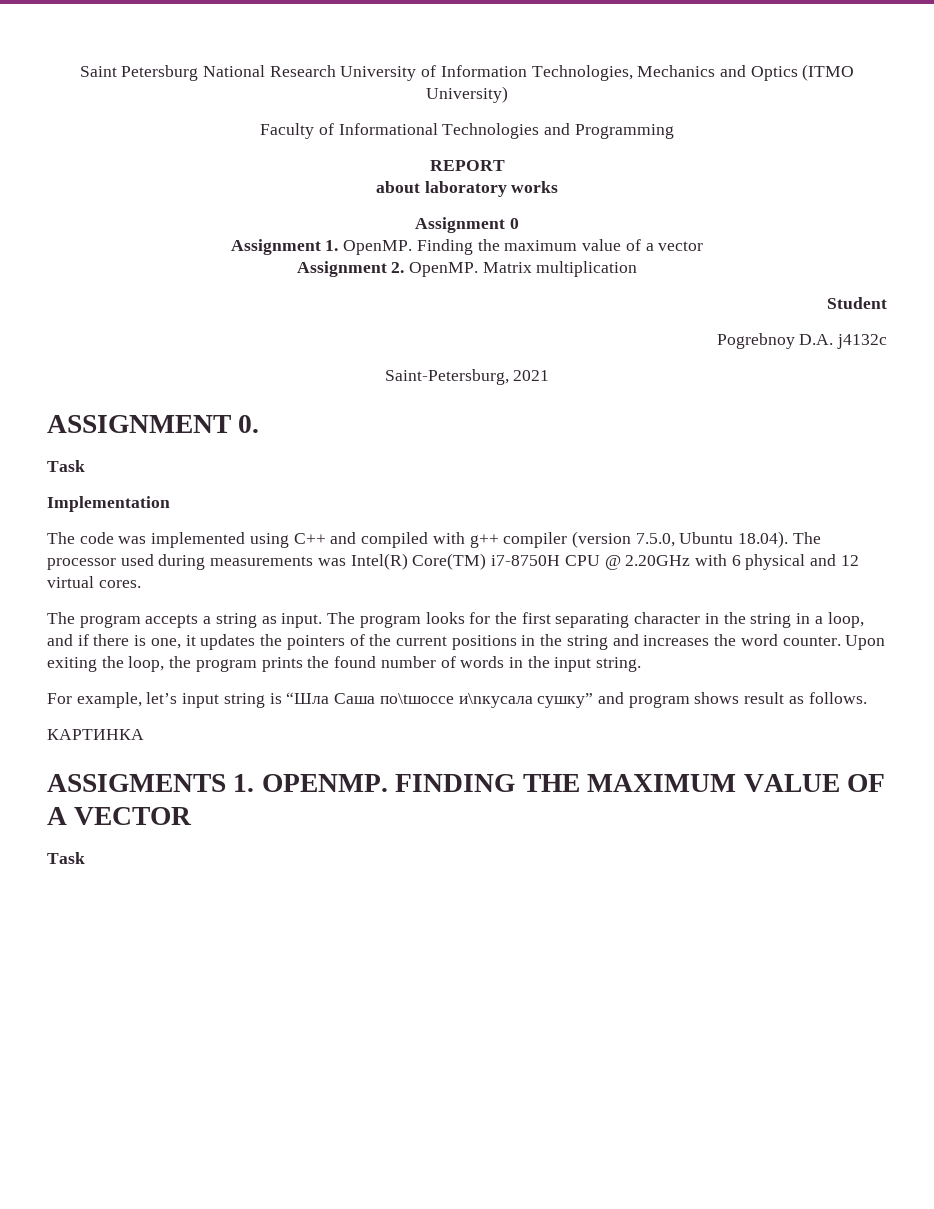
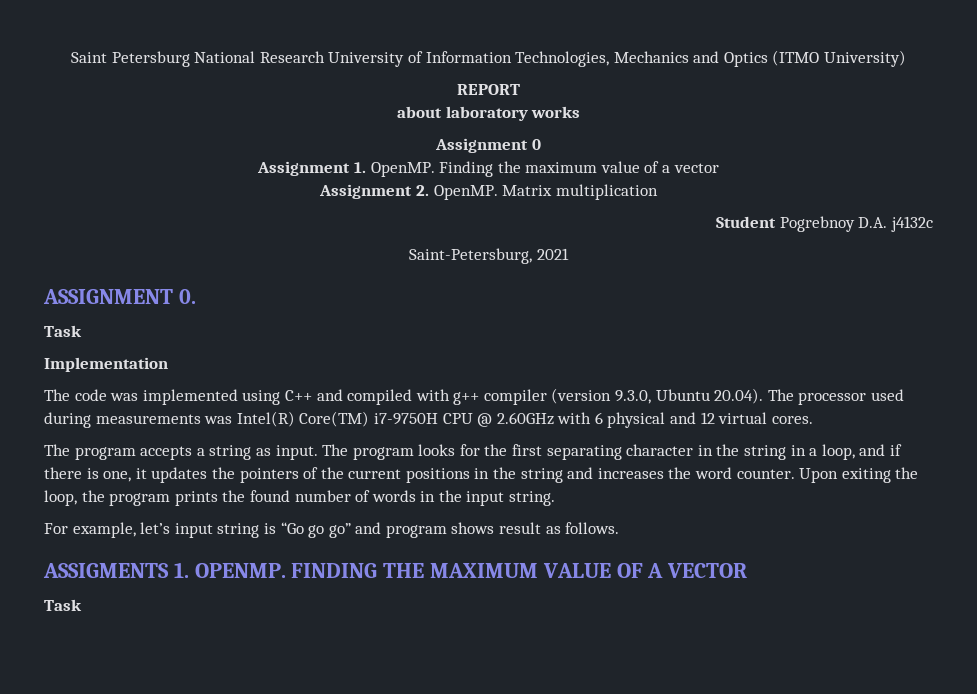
- Faculty of Informational Technologies and Programming
- Student
- Pogrebnoy D.A. j4132c
+ Student Pogrebnoy D.A. j4132c
- The code was implemented using C++ and compiled with g++ compiler (version 7.5.0, Ubuntu 18.04). The processor used during measurements was Intel(R) Core(TM) i7-8750H CPU @ 2.20GHz with 6 physical and 12 virtual cores.
+ The code was implemented using C++ and compiled with g++ compiler (version 9.3.0, Ubuntu 20.04). The processor used during measurements was Intel(R) Core(TM) i7-9750H CPU @ 2.60GHz with 6 physical and 12 virtual cores.
- For example, let’s input string is “Шла Саша по\tшоссе и\nкусала сушку” and program shows result as follows.
+ For example, let’s input string is “Go go go” and program shows result as follows.
- КАРТИНКА

